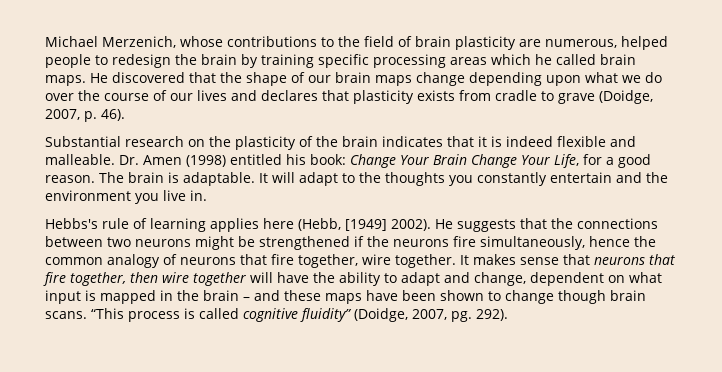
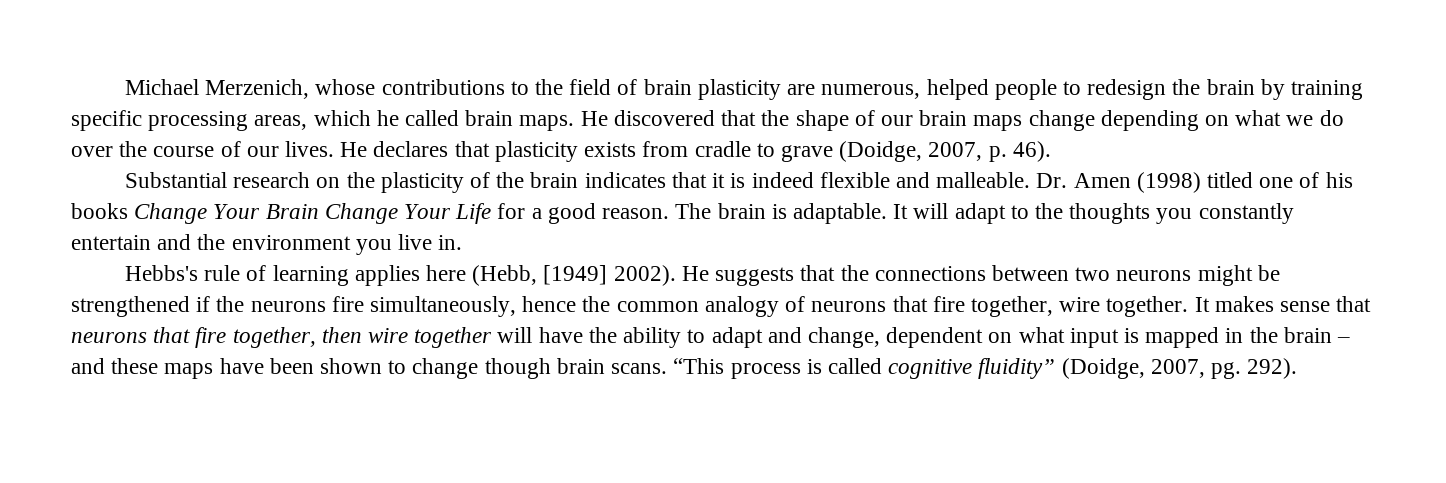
- Michael Merzenich, whose contributions to the field of brain plasticity are numerous, helped people to redesign the brain by training specific processing areas which he called brain maps.
+ Michael Merzenich, whose contributions to the field of brain plasticity are numerous, helped people to redesign the brain by training specific processing areas, which he called brain maps.
- He discovered that the shape of our brain maps change depending upon what we do over the course of our lives and declares that plasticity exists from cradle to grave (Doidge, 2007, p. 46).
+ He discovered that the shape of our brain maps change depending on what we do over the course of our lives. He declares that plasticity exists from cradle to grave (Doidge, 2007, p. 46).
- Dr. Amen (1998) entitled his book: Change Your Brain Change Your Life, for a good reason.
+ Dr. Amen (1998) titled one of his books Change Your Brain Change Your Life for a good reason.

